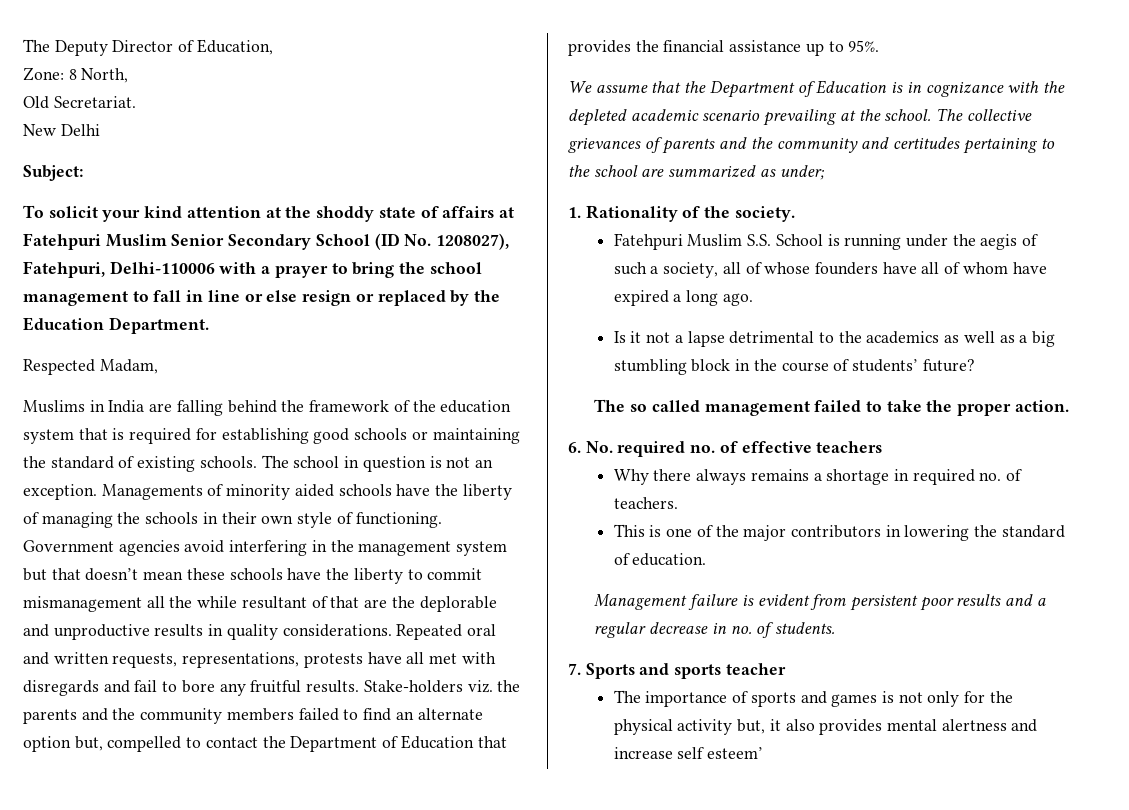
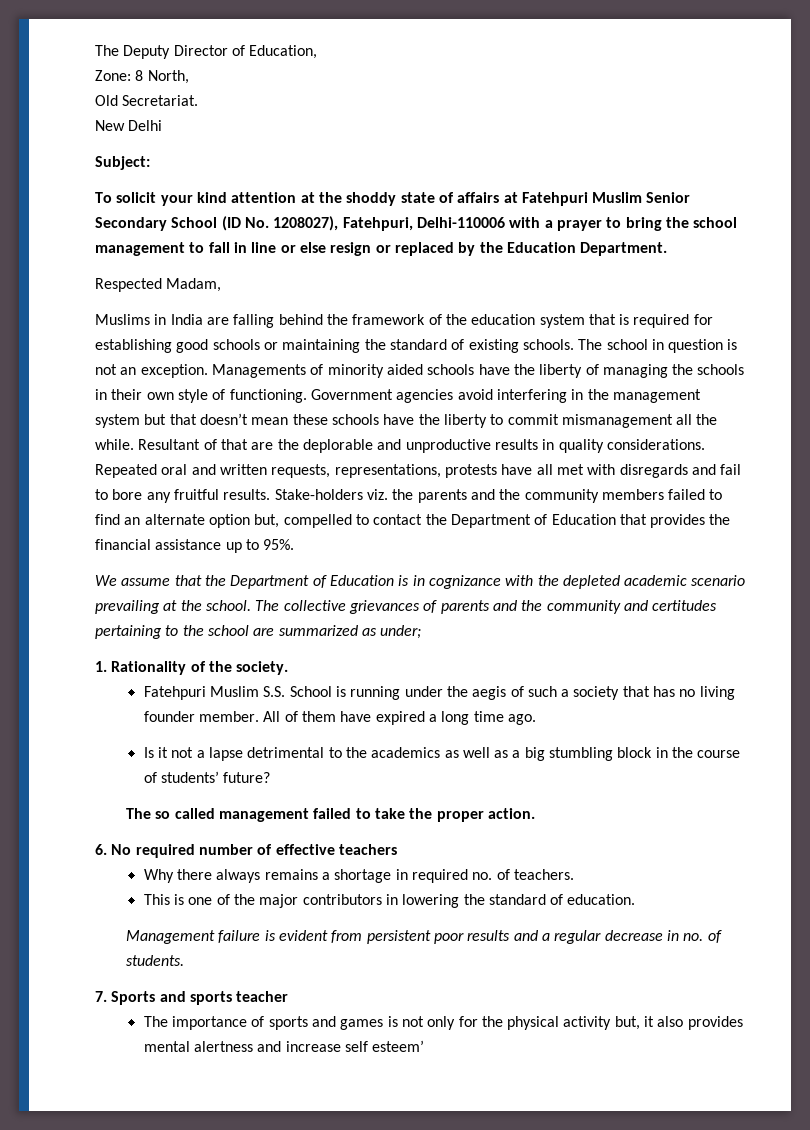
- Government agencies avoid interfering in the management system but that doesn’t mean these schools have the liberty to commit mismanagement all the while resultant of that are the deplorable and unproductive results in quality considerations.
+ Government agencies avoid interfering in the management system but that doesn’t mean these schools have the liberty to commit mismanagement all the while. Resultant of that are the deplorable and unproductive results in quality considerations.
- Fatehpuri Muslim S.S. School is running under the aegis of such a society, all of whose founders have all of whom have expired a long ago.
+ Fatehpuri Muslim S.S. School is running under the aegis of such a society that has no living founder member. All of them have expired a long time ago.
- 6. No. required no. of effective teachers
+ 6. No required number of effective teachers

